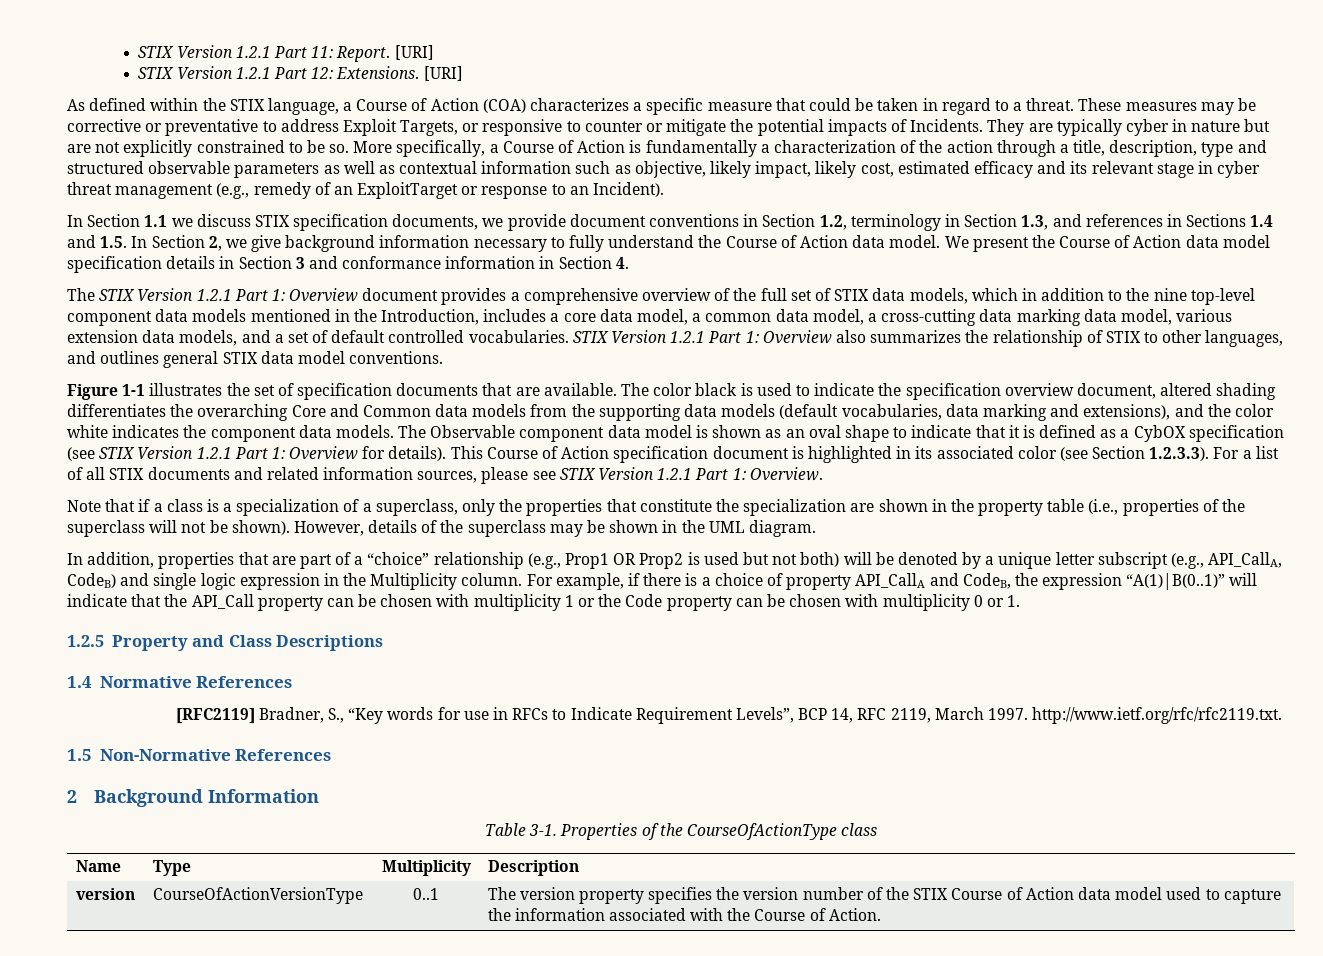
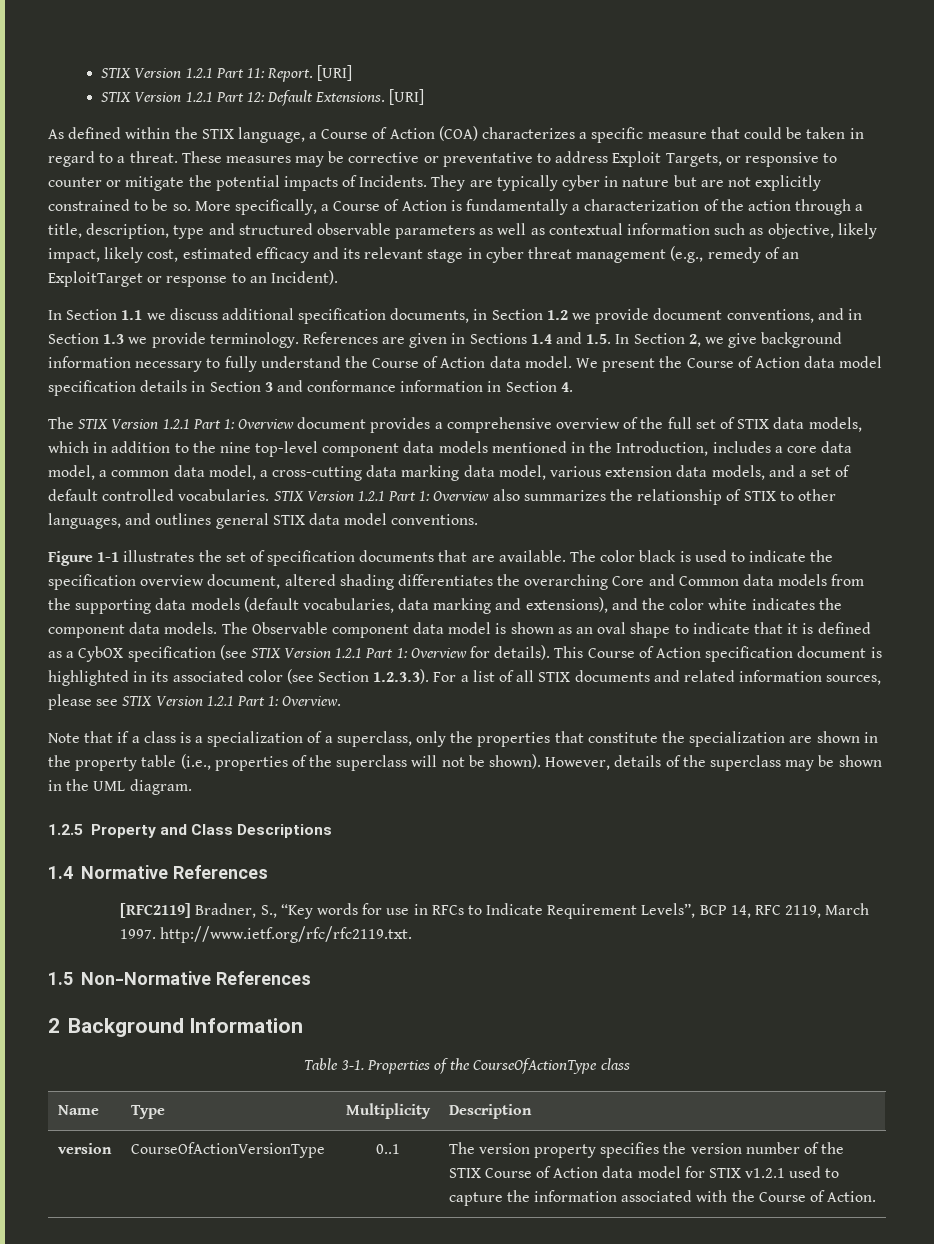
- STIX Version 1.2.1 Part 12: Extensions.
+ STIX Version 1.2.1 Part 12: Default Extensions.
- In Section 1.1 we discuss STIX specification documents, we provide document conventions in Section 1.2, terminology in Section 1.3, and references in Sections 1.4 and 1.5. In Section 2, we give background information necessary to fully understand the Course of Action data model.
+ In Section 1.1 we discuss additional specification documents, in Section 1.2 we provide document conventions, and in Section 1.3 we provide terminology. References are given in Sections 1.4 and 1.5. In Section 2, we give background information necessary to fully understand the Course of Action data model.
- In addition, properties that are part of a “choice” relationship (e.g., Prop1 OR Prop2 is used but not both) will be denoted by a unique letter subscript (e.g., API_CallA, CodeB) and single logic expression in the Multiplicity column. For example, if there is a choice of property API_CallA and CodeB, the expression “A(1)|B(0..1)” will indicate that the API_Call property can be chosen with multiplicity 1 or the Code property can be chosen with multiplicity 0 or 1.
- version | CourseOfActionVersionType | 0..1 | The version property specifies the version number of the STIX Course of Action data model used to capture the information associated with the Course of Action.
+ version | CourseOfActionVersionType | 0..1 | The version property specifies the version number of the STIX Course of Action data model for STIX v1.2.1 used to capture the information associated with the Course of Action.

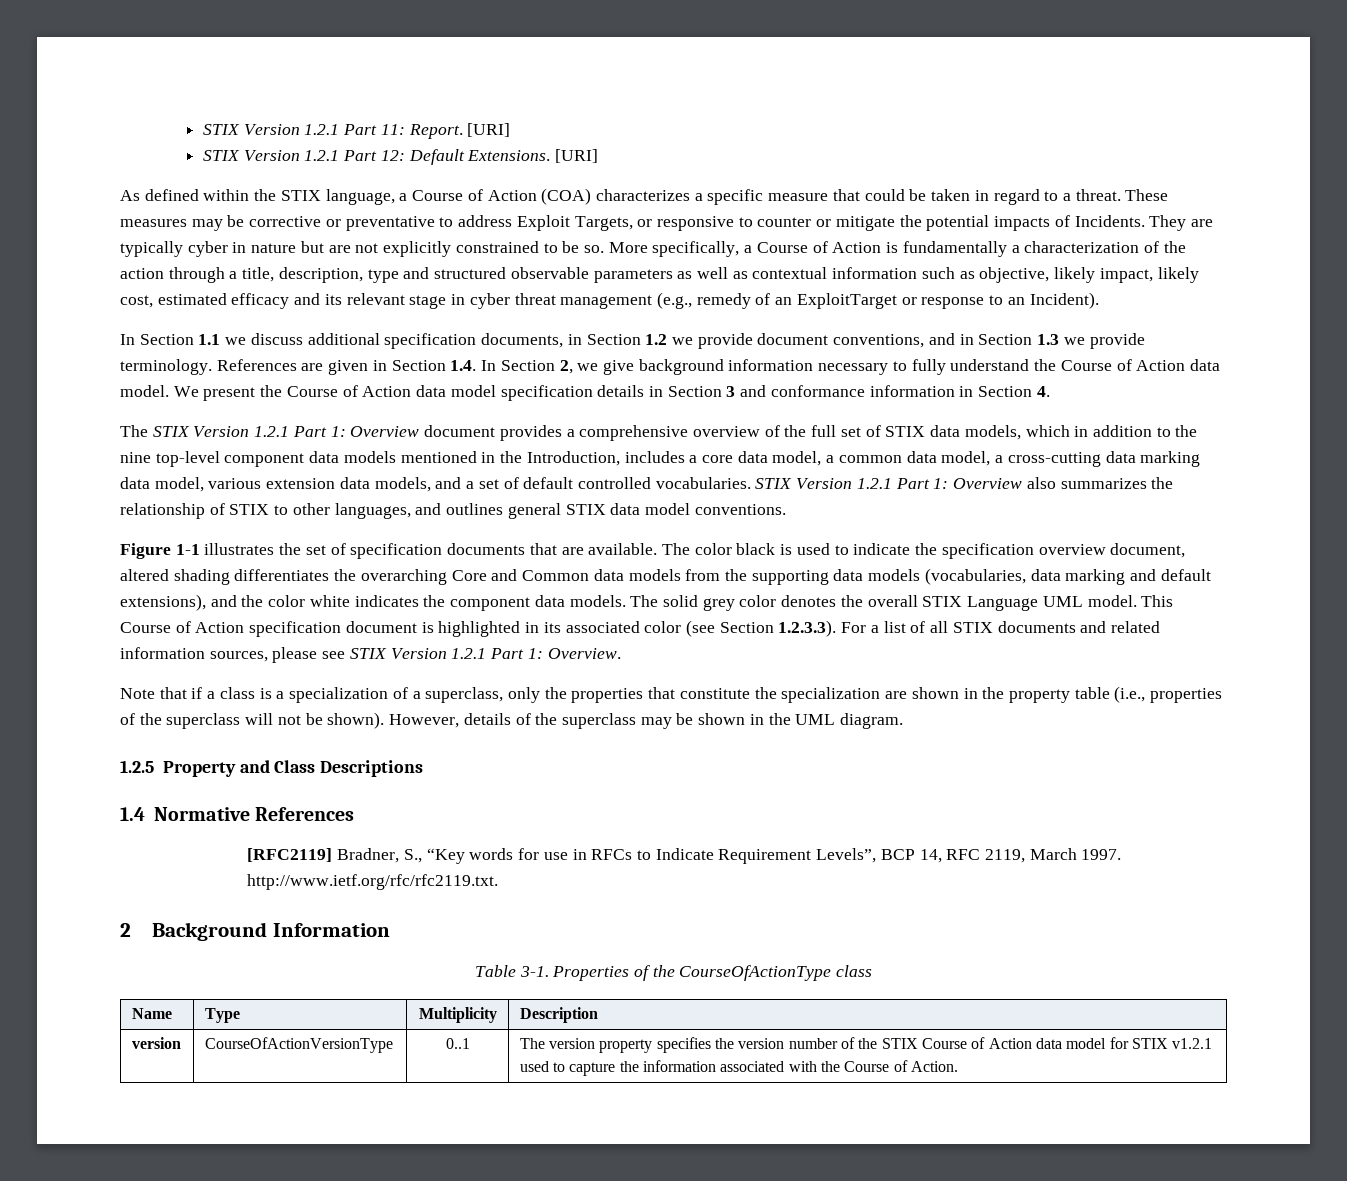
- References are given in Sections 1.4 and 1.5. In Section 2, we give background information necessary to fully understand the Course of Action data model.
+ References are given in Section 1.4. In Section 2, we give background information necessary to fully understand the Course of Action data model.
- The color black is used to indicate the specification overview document, altered shading differentiates the overarching Core and Common data models from the supporting data models (default vocabularies, data marking and extensions), and the color white indicates the component data models.
+ The color black is used to indicate the specification overview document, altered shading differentiates the overarching Core and Common data models from the supporting data models (vocabularies, data marking and default extensions), and the color white indicates the component data models.
- The Observable component data model is shown as an oval shape to indicate that it is defined as a CybOX specification (see STIX Version 1.2.1 Part 1: Overview for details).
+ The solid grey color denotes the overall STIX Language UML model.
- 1.5 Non-Normative References

